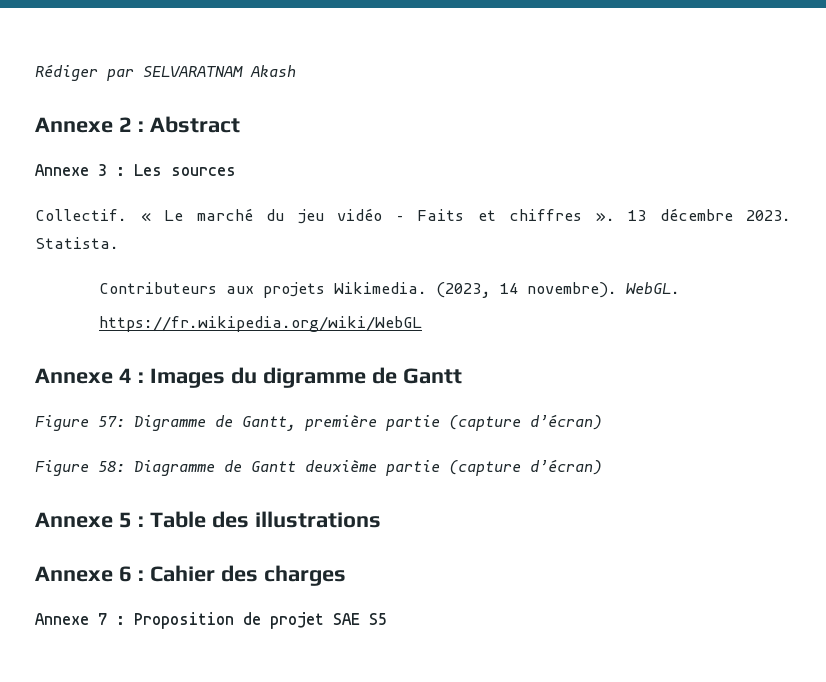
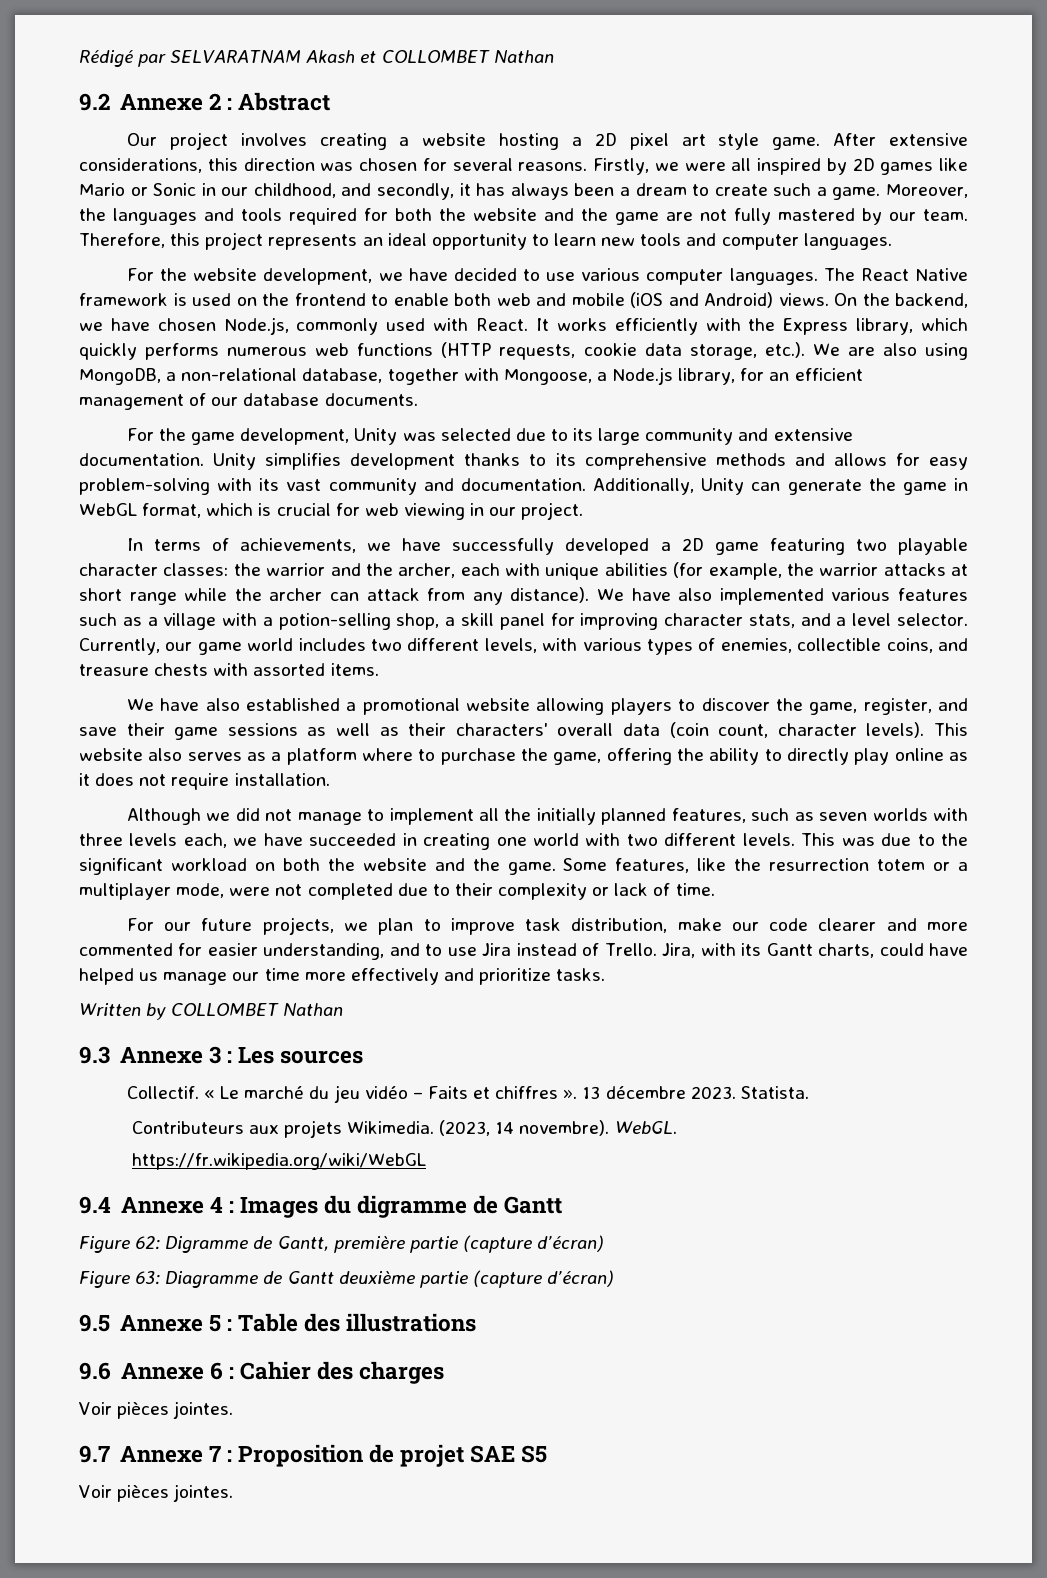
- Rédiger par SELVARATNAM Akash
- Annexe 2 : Abstract
+ Rédigé par SELVARATNAM Akash et COLLOMBET Nathan
+ 9.2 Annexe 2 : Abstract
- Annexe 3 : Les sources
+ Our project involves creating a website hosting a 2D pixel art style game. After extensive considerations, this direction was chosen for several reasons. Firstly, we were all inspired by 2D games like Mario or Sonic in our childhood, and secondly, it has always been a dream to create such a game. Moreover, the languages and tools required for both the website and the game are not fully mastered by our team. Therefore, this project represents an ideal opportunity to learn new tools and computer languages.
+ For the website development, we have decided to use various computer languages. The React Native framework is used on the frontend to enable both web and mobile (iOS and Android) views. On the backend, we have chosen Node.js, commonly used with React. It works efficiently with the Express library, which quickly performs numerous web functions (HTTP requests, cookie data storage, etc.). We are also using MongoDB, a non-relational database, together with Mongoose, a Node.js library, for an efficient management of our database documents.
+ For the game development, Unity was selected due to its large community and extensive documentation. Unity simplifies development thanks to its comprehensive methods and allows for easy problem-solving with its vast community and documentation. Additionally, Unity can generate the game in WebGL format, which is crucial for web viewing in our project.
+ In terms of achievements, we have successfully developed a 2D game featuring two playable character classes: the warrior and the archer, each with unique abilities (for example, the warrior attacks at short range while the archer can attack from any distance). We have also implemented various features such as a village with a potion-selling shop, a skill panel for improving character stats, and a level selector. Currently, our game world includes two different levels, with various types of enemies, collectible coins, and treasure chests with assorted items.
+ We have also established a promotional website allowing players to discover the game, register, and save their game sessions as well as their characters' overall data (coin count, character levels). This website also serves as a platform where to purchase the game, offering the ability to directly play online as it does not require installation.
+ Although we did not manage to implement all the initially planned features, such as seven worlds with three levels each, we have succeeded in creating one world with two different levels. This was due to the significant workload on both the website and the game. Some features, like the resurrection totem or a multiplayer mode, were not completed due to their complexity or lack of time.
+ For our future projects, we plan to improve task distribution, make our code clearer and more commented for easier understanding, and to use Jira instead of Trello. Jira, with its Gantt charts, could have helped us manage our time more effectively and prioritize tasks.
+ Written by COLLOMBET Nathan
+ 9.3 Annexe 3 : Les sources
- Annexe 4 : Images du digramme de Gantt
+ 9.4 Annexe 4 : Images du digramme de Gantt
- Figure 57: Digramme de Gantt, première partie (capture d’écran)
+ Figure 62: Digramme de Gantt, première partie (capture d’écran)
- Figure 58: Diagramme de Gantt deuxième partie (capture d’écran)
+ Figure 63: Diagramme de Gantt deuxième partie (capture d’écran)
- Annexe 5 : Table des illustrations
+ 9.5 Annexe 5 : Table des illustrations
- Annexe 6 : Cahier des charges
- Annexe 7 : Proposition de projet SAE S5
+ 9.6 Annexe 6 : Cahier des charges
+ Voir pièces jointes.
+ 9.7 Annexe 7 : Proposition de projet SAE S5
+ Voir pièces jointes.

